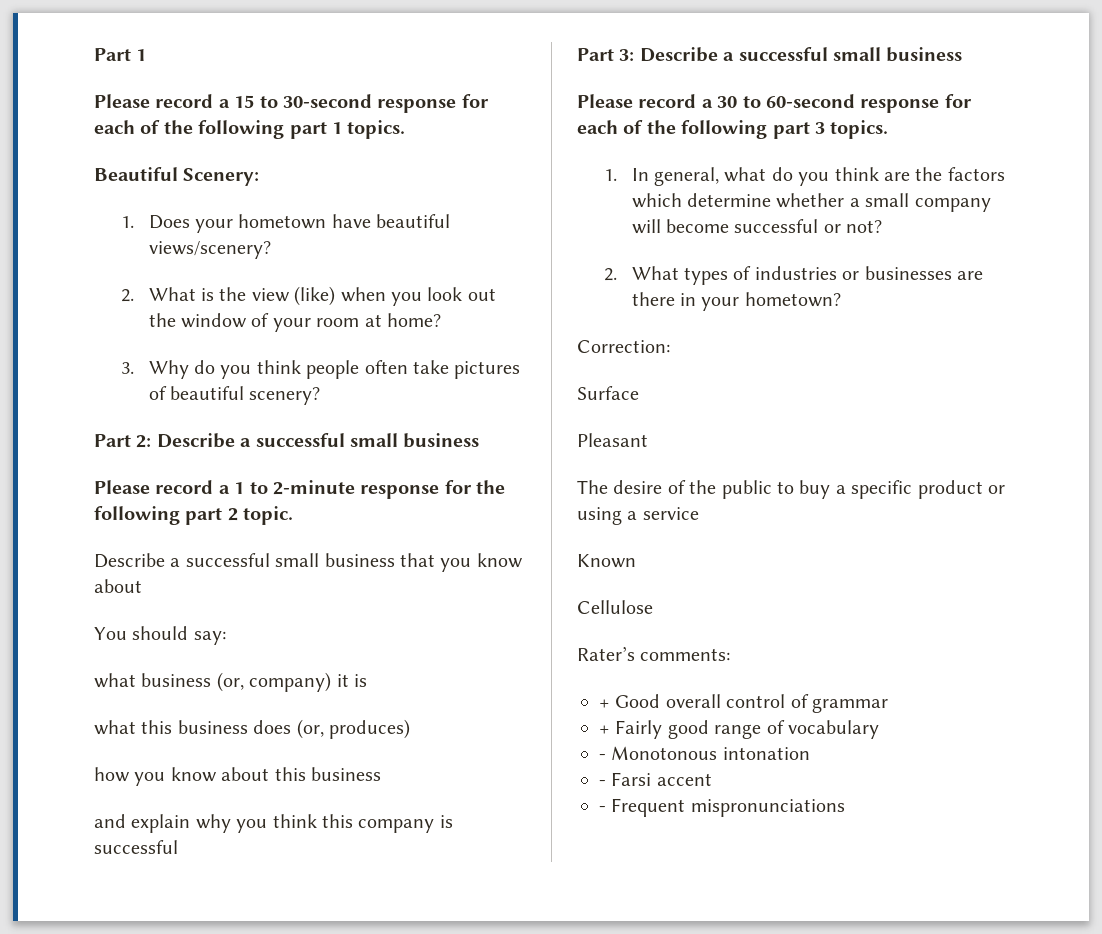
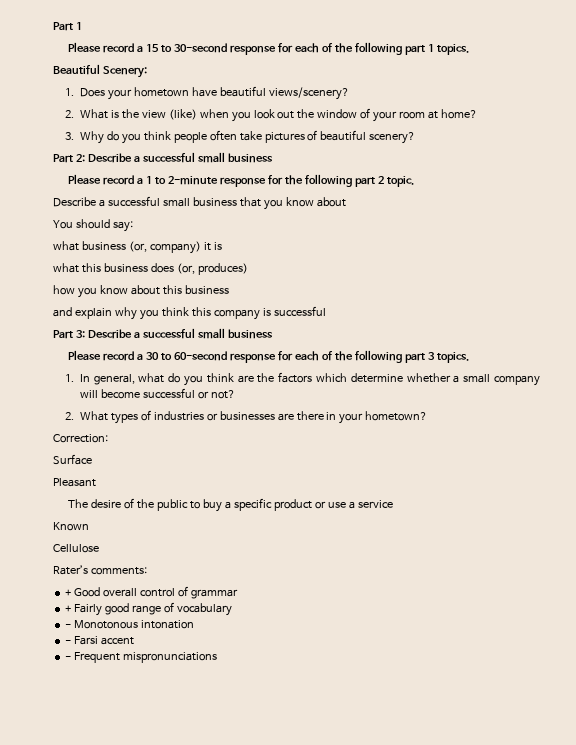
- The desire of the public to buy a specific product or using a service
+ The desire of the public to buy a specific product or use a service

